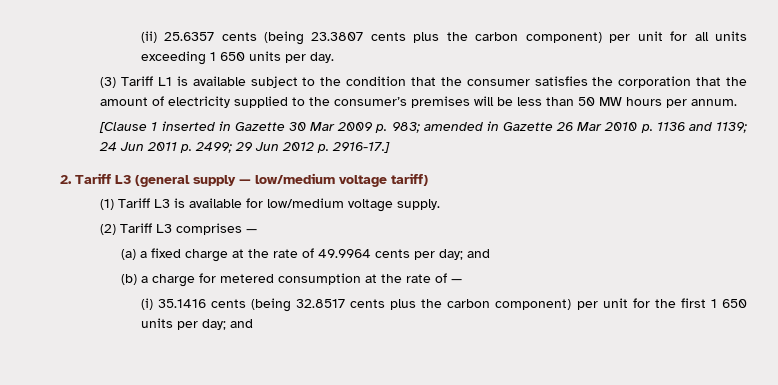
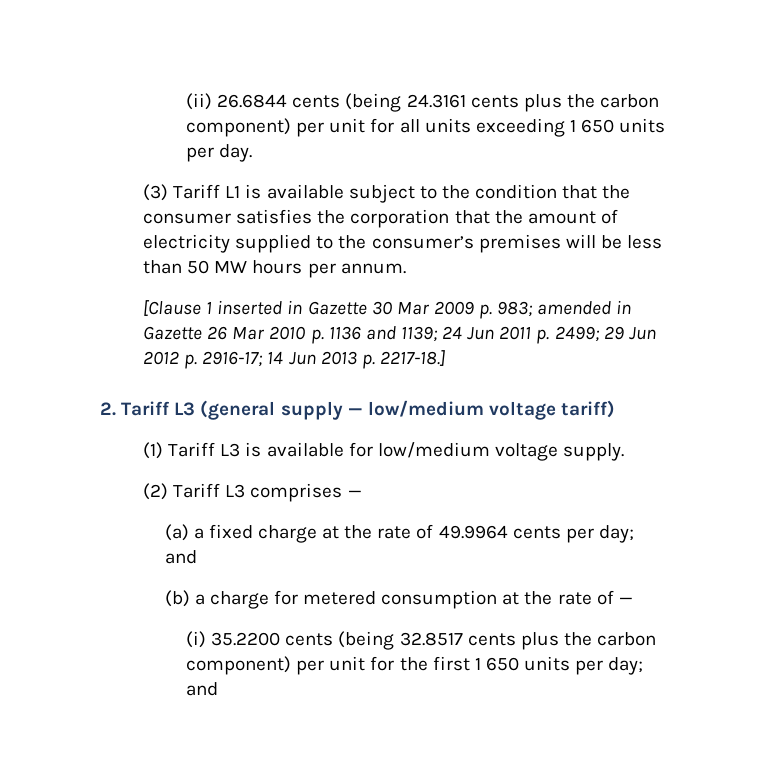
- (ii) 25.6357 cents (being 23.3807 cents plus the carbon component) per unit for all units exceeding 1 650 units per day.
+ (ii) 26.6844 cents (being 24.3161 cents plus the carbon component) per unit for all units exceeding 1 650 units per day.
- [Clause 1 inserted in Gazette 30 Mar 2009 p. 983; amended in Gazette 26 Mar 2010 p. 1136 and 1139; 24 Jun 2011 p. 2499; 29 Jun 2012 p. 2916-17.]
+ [Clause 1 inserted in Gazette 30 Mar 2009 p. 983; amended in Gazette 26 Mar 2010 p. 1136 and 1139; 24 Jun 2011 p. 2499; 29 Jun 2012 p. 2916-17; 14 Jun 2013 p. 2217-18.]
- (i) 35.1416 cents (being 32.8517 cents plus the carbon component) per unit for the first 1 650 units per day; and
+ (i) 35.2200 cents (being 32.8517 cents plus the carbon component) per unit for the first 1 650 units per day; and

